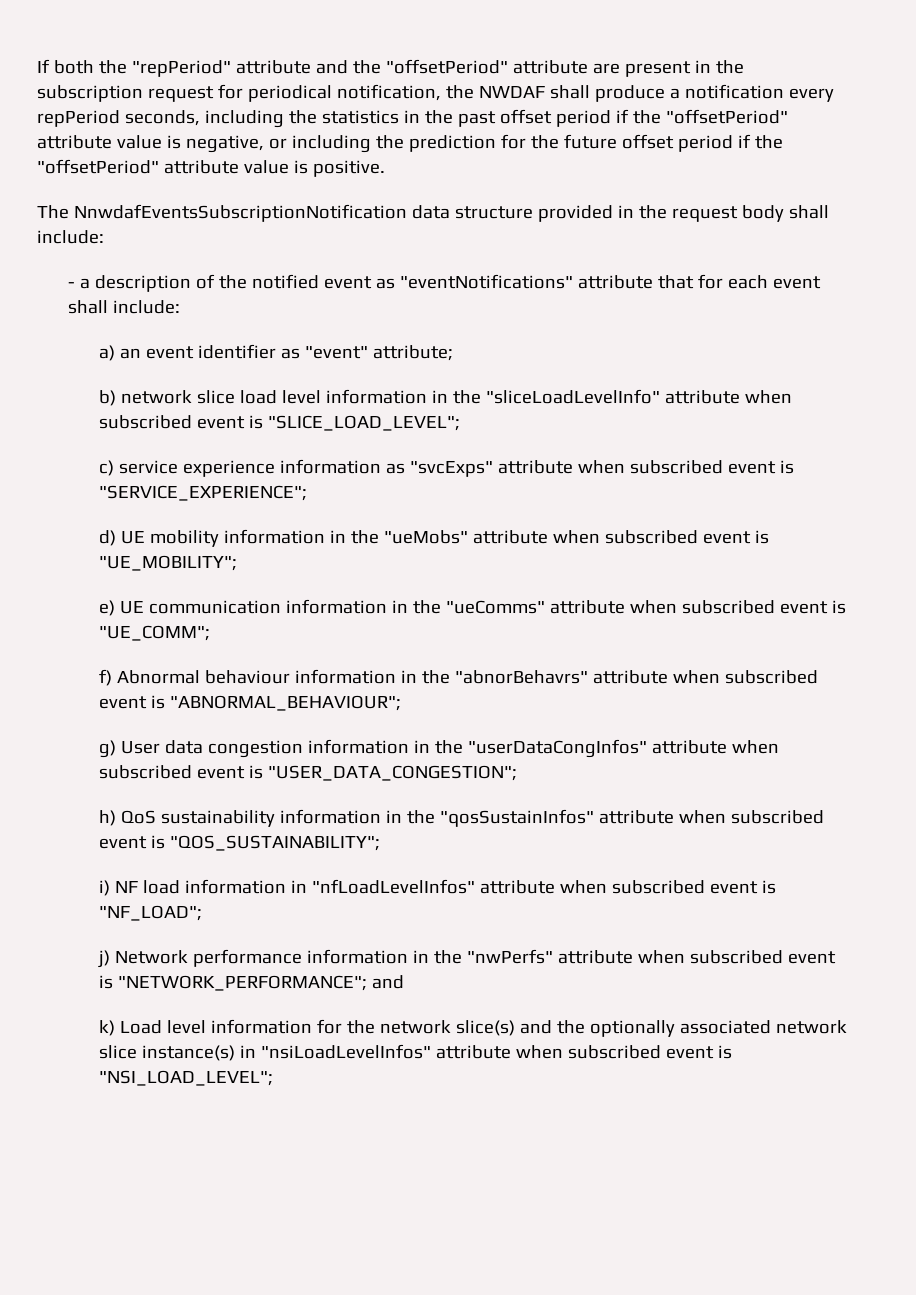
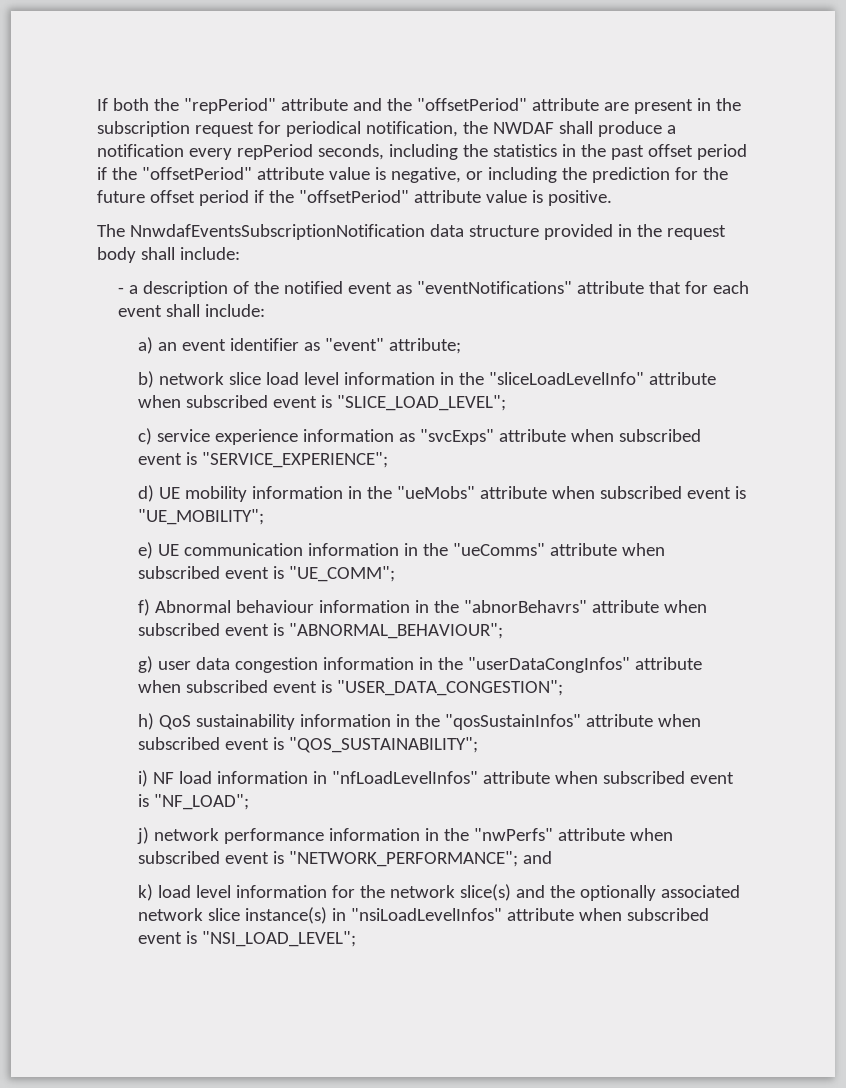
- g) User data congestion information in the "userDataCongInfos" attribute when subscribed event is "USER_DATA_CONGESTION";
+ g) user data congestion information in the "userDataCongInfos" attribute when subscribed event is "USER_DATA_CONGESTION";
- j) Network performance information in the "nwPerfs" attribute when subscribed event is "NETWORK_PERFORMANCE"; and
+ j) network performance information in the "nwPerfs" attribute when subscribed event is "NETWORK_PERFORMANCE"; and
- k) Load level information for the network slice(s) and the optionally associated network slice instance(s) in "nsiLoadLevelInfos" attribute when subscribed event is "NSI_LOAD_LEVEL";
+ k) load level information for the network slice(s) and the optionally associated network slice instance(s) in "nsiLoadLevelInfos" attribute when subscribed event is "NSI_LOAD_LEVEL";

